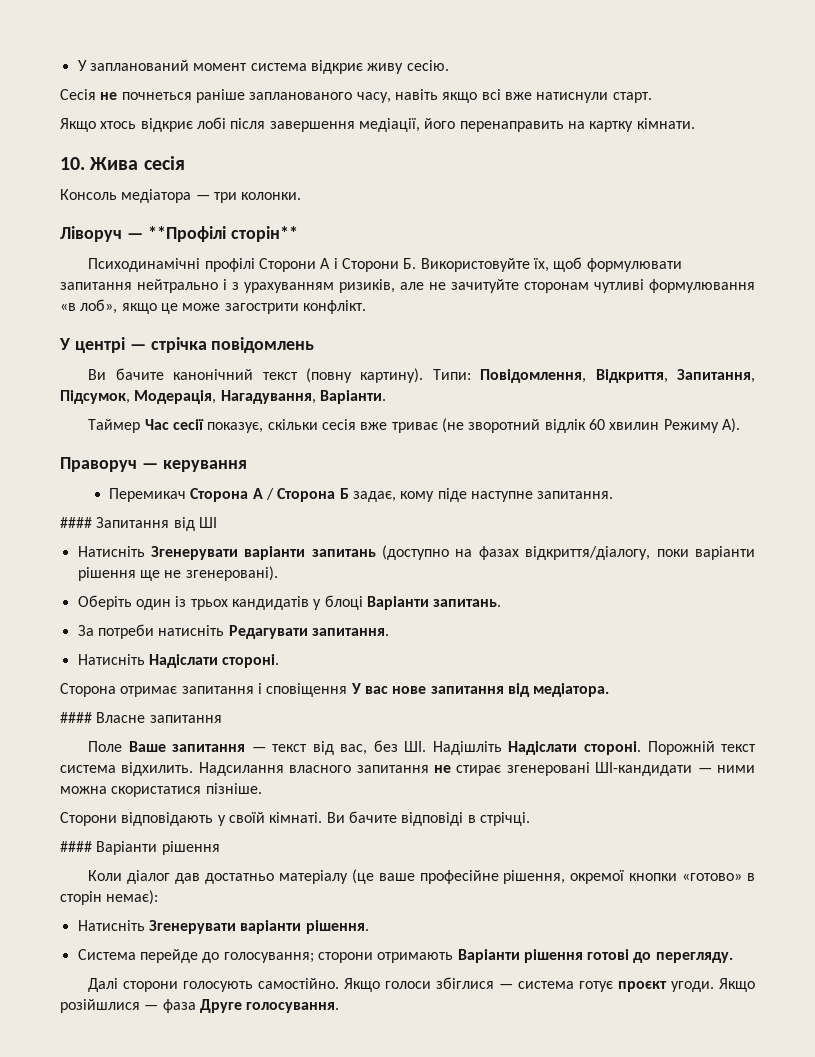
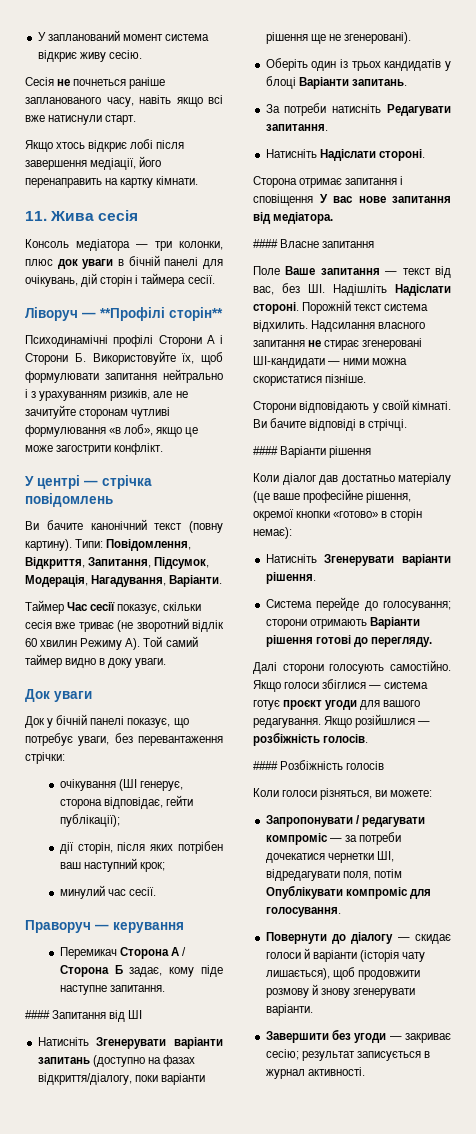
- 10. Жива сесія
+ 11. Жива сесія
- Консоль медіатора — три колонки.
+ Консоль медіатора — три колонки, плюс док уваги в бічній панелі для очікувань, дій сторін і таймера сесії.
- Таймер Час сесії показує, скільки сесія вже триває (не зворотний відлік 60 хвилин Режиму A).
+ Таймер Час сесії показує, скільки сесія вже триває (не зворотний відлік 60 хвилин Режиму A). Той самий таймер видно в доку уваги.
+ Док уваги
+ Док у бічній панелі показує, що потребує уваги, без перевантаження стрічки:
+ очікування (ШІ генерує, сторона відповідає, гейти публікації);
+ дії сторін, після яких потрібен ваш наступний крок;
+ минулий час сесії.
- Якщо голоси збіглися — система готує проєкт угоди. Якщо розійшлися — фаза Друге голосування.
+ Якщо голоси збіглися — система готує проєкт угоди для вашого редагування. Якщо розійшлися — розбіжність голосів.
+ #### Розбіжність голосів
+ Коли голоси різняться, ви можете:
+ Запропонувати / редагувати компроміс — за потреби дочекатися чернетки ШІ, відредагувати поля, потім Опублікувати компроміс для голосування.
+ Повернути до діалогу — скидає голоси й варіанти (історія чату лишається), щоб продовжити розмову й знову згенерувати варіанти.
+ Завершити без угоди — закриває сесію; результат записується в журнал активності.

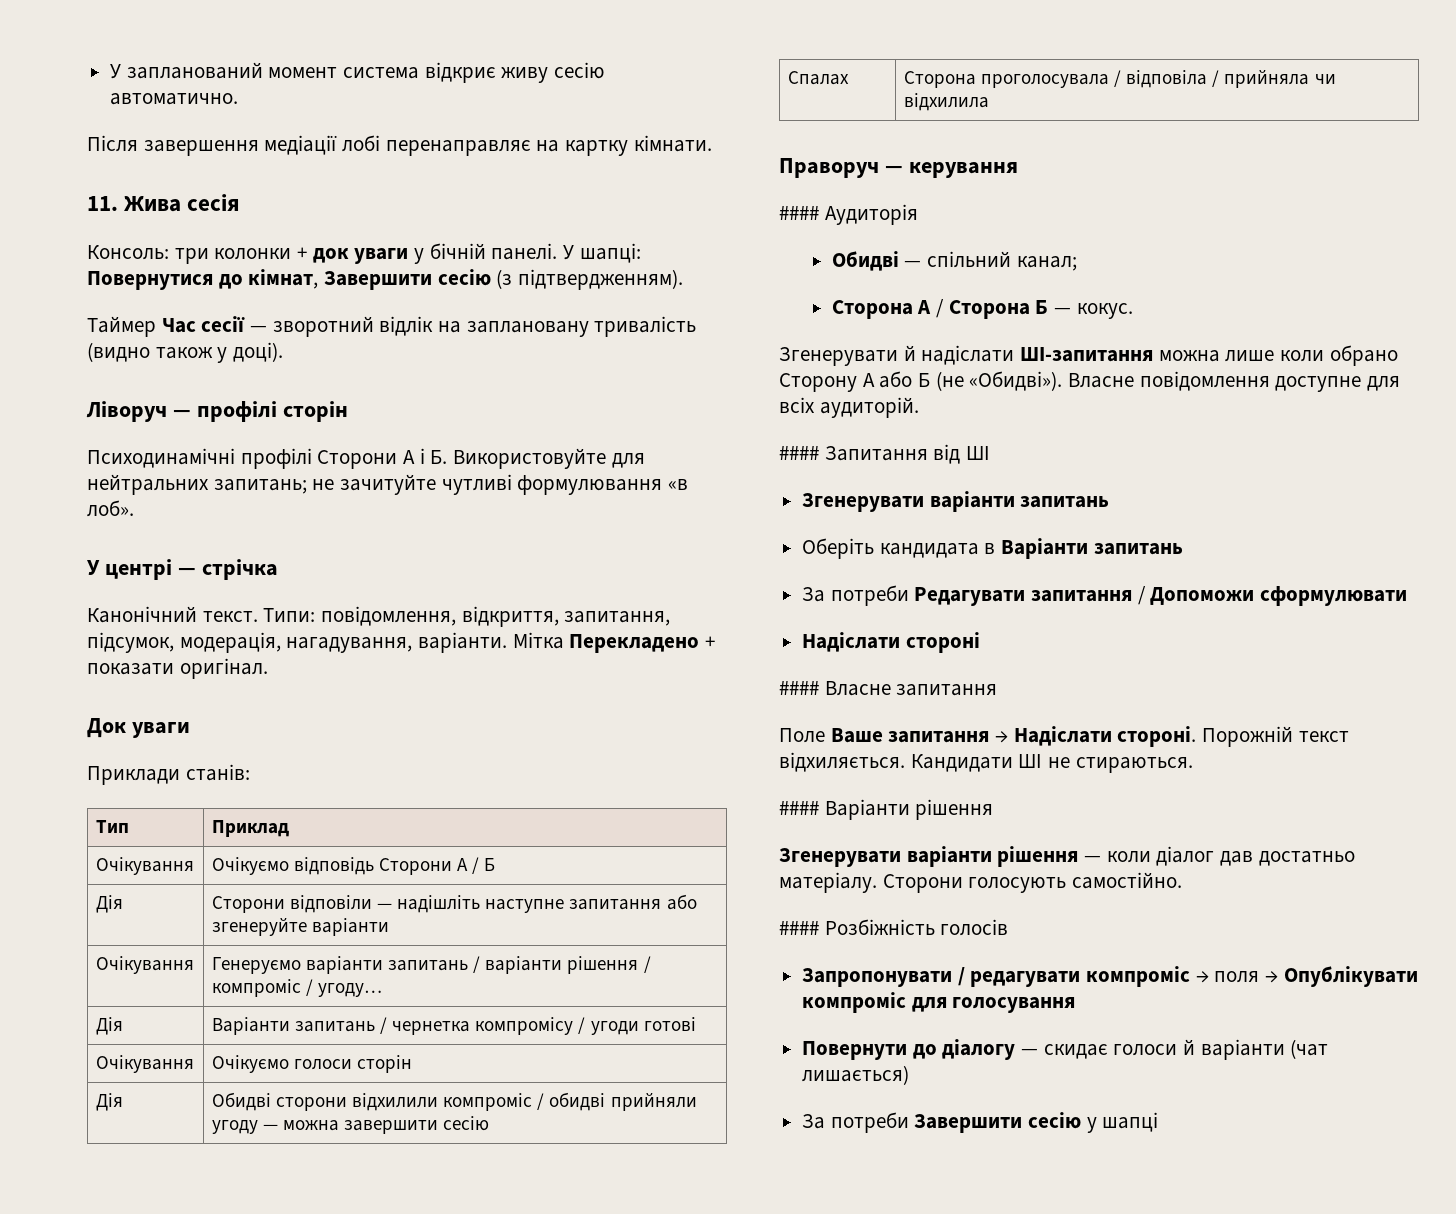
- У запланований момент система відкриє живу сесію.
- Сесія не почнеться раніше запланованого часу, навіть якщо всі вже натиснули старт.
- Якщо хтось відкриє лобі після завершення медіації, його перенаправить на картку кімнати.
+ У запланований момент система відкриє живу сесію автоматично.
+ Після завершення медіації лобі перенаправляє на картку кімнати.
- Консоль медіатора — три колонки, плюс док уваги в бічній панелі для очікувань, дій сторін і таймера сесії.
+ Консоль: три колонки + док уваги у бічній панелі. У шапці: Повернутися до кімнат, Завершити сесію (з підтвердженням).
+ Таймер Час сесії — зворотний відлік на заплановану тривалість (видно також у доці).
- Ліворуч — **Профілі сторін**
+ Ліворуч — профілі сторін
- Психодинамічні профілі Сторони А і Сторони Б. Використовуйте їх, щоб формулювати запитання нейтрально і з урахуванням ризиків, але не зачитуйте сторонам чутливі формулювання «в лоб», якщо це може загострити конфлікт.
- У центрі — стрічка повідомлень
- Ви бачите канонічний текст (повну картину). Типи: Повідомлення, Відкриття, Запитання, Підсумок, Модерація, Нагадування, Варіанти.
- Таймер Час сесії показує, скільки сесія вже триває (не зворотний відлік 60 хвилин Режиму A). Той самий таймер видно в доку уваги.
+ Психодинамічні профілі Сторони А і Б. Використовуйте для нейтральних запитань; не зачитуйте чутливі формулювання «в лоб».
+ У центрі — стрічка
+ Канонічний текст. Типи: повідомлення, відкриття, запитання, підсумок, модерація, нагадування, варіанти. Мітка Перекладено + показати оригінал.
  Док уваги
- Док у бічній панелі показує, що потребує уваги, без перевантаження стрічки:
- очікування (ШІ генерує, сторона відповідає, гейти публікації);
- дії сторін, після яких потрібен ваш наступний крок;
- минулий час сесії.
+ Приклади станів:
+ Тип | Приклад
+ Очікування | Очікуємо відповідь Сторони А / Б
+ Дія | Сторони відповіли — надішліть наступне запитання або згенеруйте варіанти
+ Очікування | Генеруємо варіанти запитань / варіанти рішення / компроміс / угоду…
+ Дія | Варіанти запитань / чернетка компромісу / угоди готові
+ Очікування | Очікуємо голоси сторін
+ Дія | Обидві сторони відхилили компроміс / обидві прийняли угоду — можна завершити сесію
+ Спалах | Сторона проголосувала / відповіла / прийняла чи відхилила
  Праворуч — керування
- Перемикач Сторона А / Сторона Б задає, кому піде наступне запитання.
+ #### Аудиторія
+ Обидві — спільний канал;
+ Сторона А / Сторона Б — кокус.
+ Згенерувати й надіслати ШІ-запитання можна лише коли обрано Сторону А або Б (не «Обидві»). Власне повідомлення доступне для всіх аудиторій.
- Натисніть Згенерувати варіанти запитань (доступно на фазах відкриття/діалогу, поки варіанти рішення ще не згенеровані).
- Оберіть один із трьох кандидатів у блоці Варіанти запитань.
- За потреби натисніть Редагувати запитання.
- Натисніть Надіслати стороні.
- Сторона отримає запитання і сповіщення У вас нове запитання від медіатора.
+ Згенерувати варіанти запитань
+ Оберіть кандидата в Варіанти запитань
+ За потреби Редагувати запитання / Допоможи сформулювати
+ Надіслати стороні
- Поле Ваше запитання — текст від вас, без ШІ. Надішліть Надіслати стороні. Порожній текст система відхилить. Надсилання власного запитання не стирає згенеровані ШІ-кандидати — ними можна скористатися пізніше.
- Сторони відповідають у своїй кімнаті. Ви бачите відповіді в стрічці.
+ Поле Ваше запитання → Надіслати стороні. Порожній текст відхиляється. Кандидати ШІ не стираються.
  #### Варіанти рішення
- Коли діалог дав достатньо матеріалу (це ваше професійне рішення, окремої кнопки «готово» в сторін немає):
- Натисніть Згенерувати варіанти рішення.
- Система перейде до голосування; сторони отримають Варіанти рішення готові до перегляду.
- Далі сторони голосують самостійно. Якщо голоси збіглися — система готує проєкт угоди для вашого редагування. Якщо розійшлися — розбіжність голосів.
+ Згенерувати варіанти рішення — коли діалог дав достатньо матеріалу. Сторони голосують самостійно.
  #### Розбіжність голосів
- Коли голоси різняться, ви можете:
- Запропонувати / редагувати компроміс — за потреби дочекатися чернетки ШІ, відредагувати поля, потім Опублікувати компроміс для голосування.
+ Запропонувати / редагувати компроміс → поля → Опублікувати компроміс для голосування
- Повернути до діалогу — скидає голоси й варіанти (історія чату лишається), щоб продовжити розмову й знову згенерувати варіанти.
- Завершити без угоди — закриває сесію; результат записується в журнал активності.
+ Повернути до діалогу — скидає голоси й варіанти (чат лишається)
+ За потреби Завершити сесію у шапці

